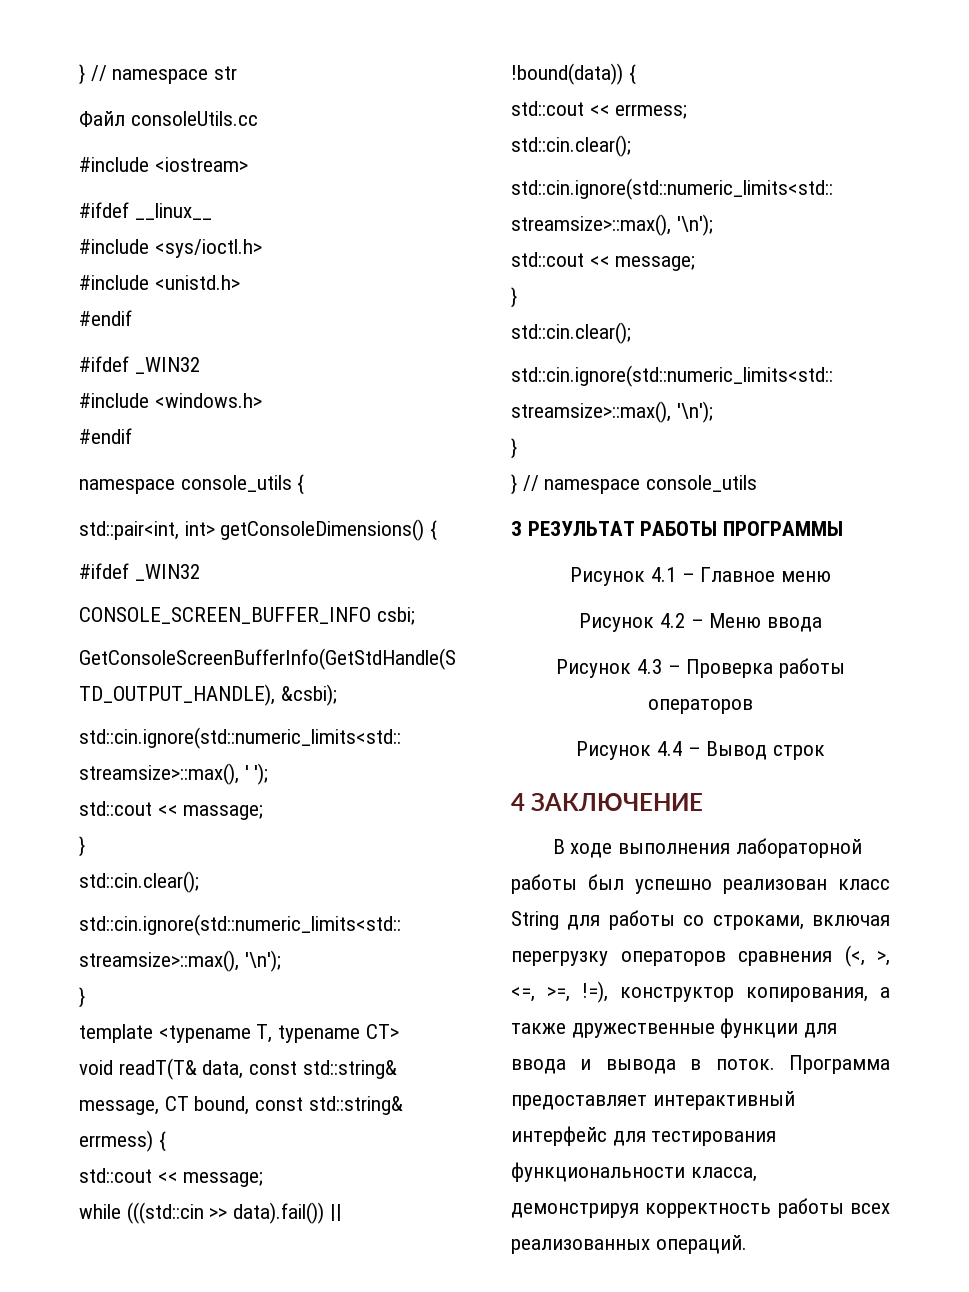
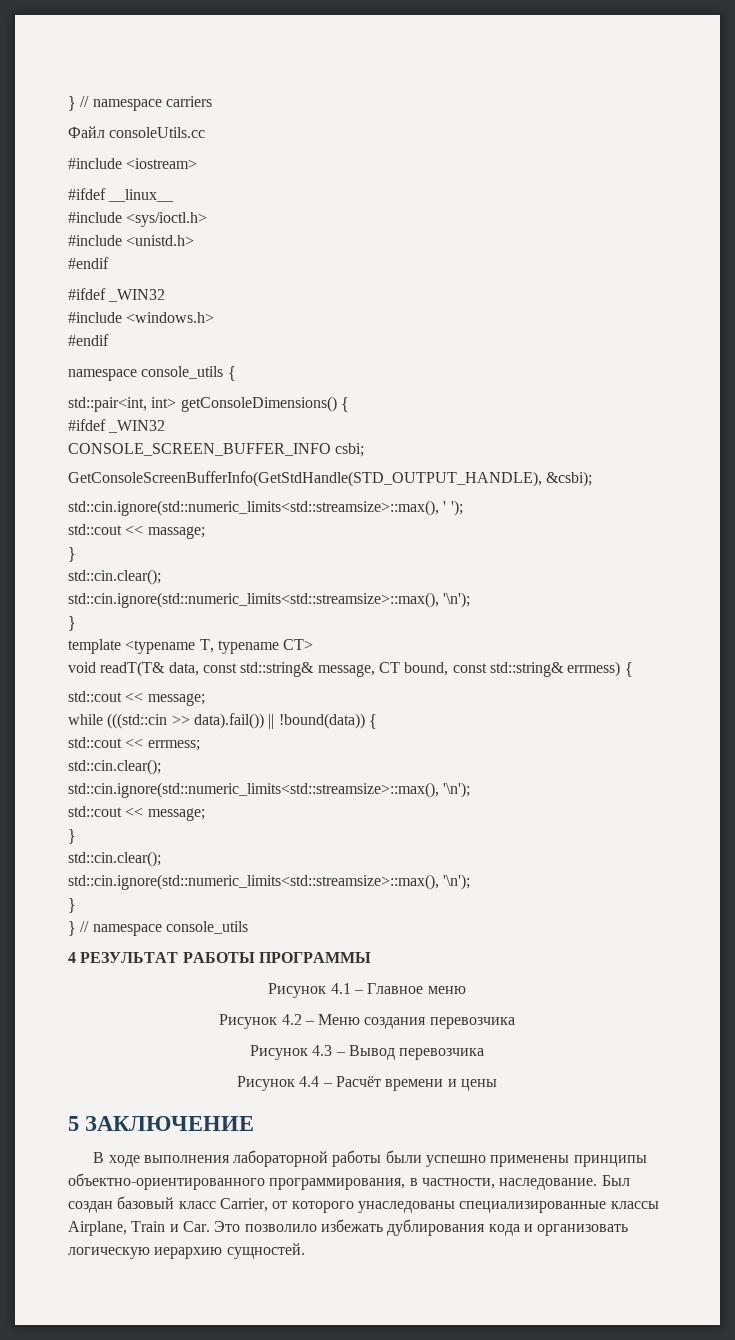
- } // namespace str
+ } // namespace carriers
- 3 РЕЗУЛЬТАТ РАБОТЫ ПРОГРАММЫ
+ 4 РЕЗУЛЬТАТ РАБОТЫ ПРОГРАММЫ
- Рисунок 4.2 – Меню ввода
+ Рисунок 4.2 – Меню создания перевозчика
- Рисунок 4.3 – Проверка работы операторов
+ Рисунок 4.3 – Вывод перевозчика
- Рисунок 4.4 – Вывод строк
- 4 ЗАКЛЮЧЕНИЕ
+ Рисунок 4.4 – Расчёт времени и цены
+ 5 ЗАКЛЮЧЕНИЕ
- В ходе выполнения лабораторной работы был успешно реализован класс String для работы со строками, включая перегрузку операторов сравнения (<, >, <=, >=, !=), конструктор копирования, а также дружественные функции для ввода и вывода в поток. Программа предоставляет интерактивный интерфейс для тестирования функциональности класса, демонстрируя корректность работы всех реализованных операций.
+ В ходе выполнения лабораторной работы были успешно применены принципы объектно-ориентированного программирования, в частности, наследование. Был создан базовый класс Carrier, от которого унаследованы специализированные классы Airplane, Train и Car. Это позволило избежать дублирования кода и организовать логическую иерархию сущностей.

